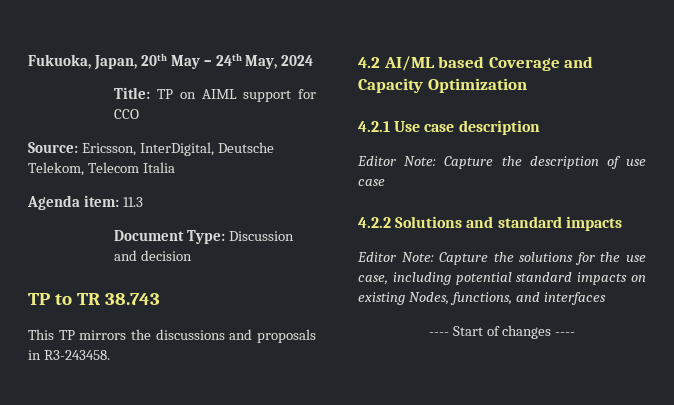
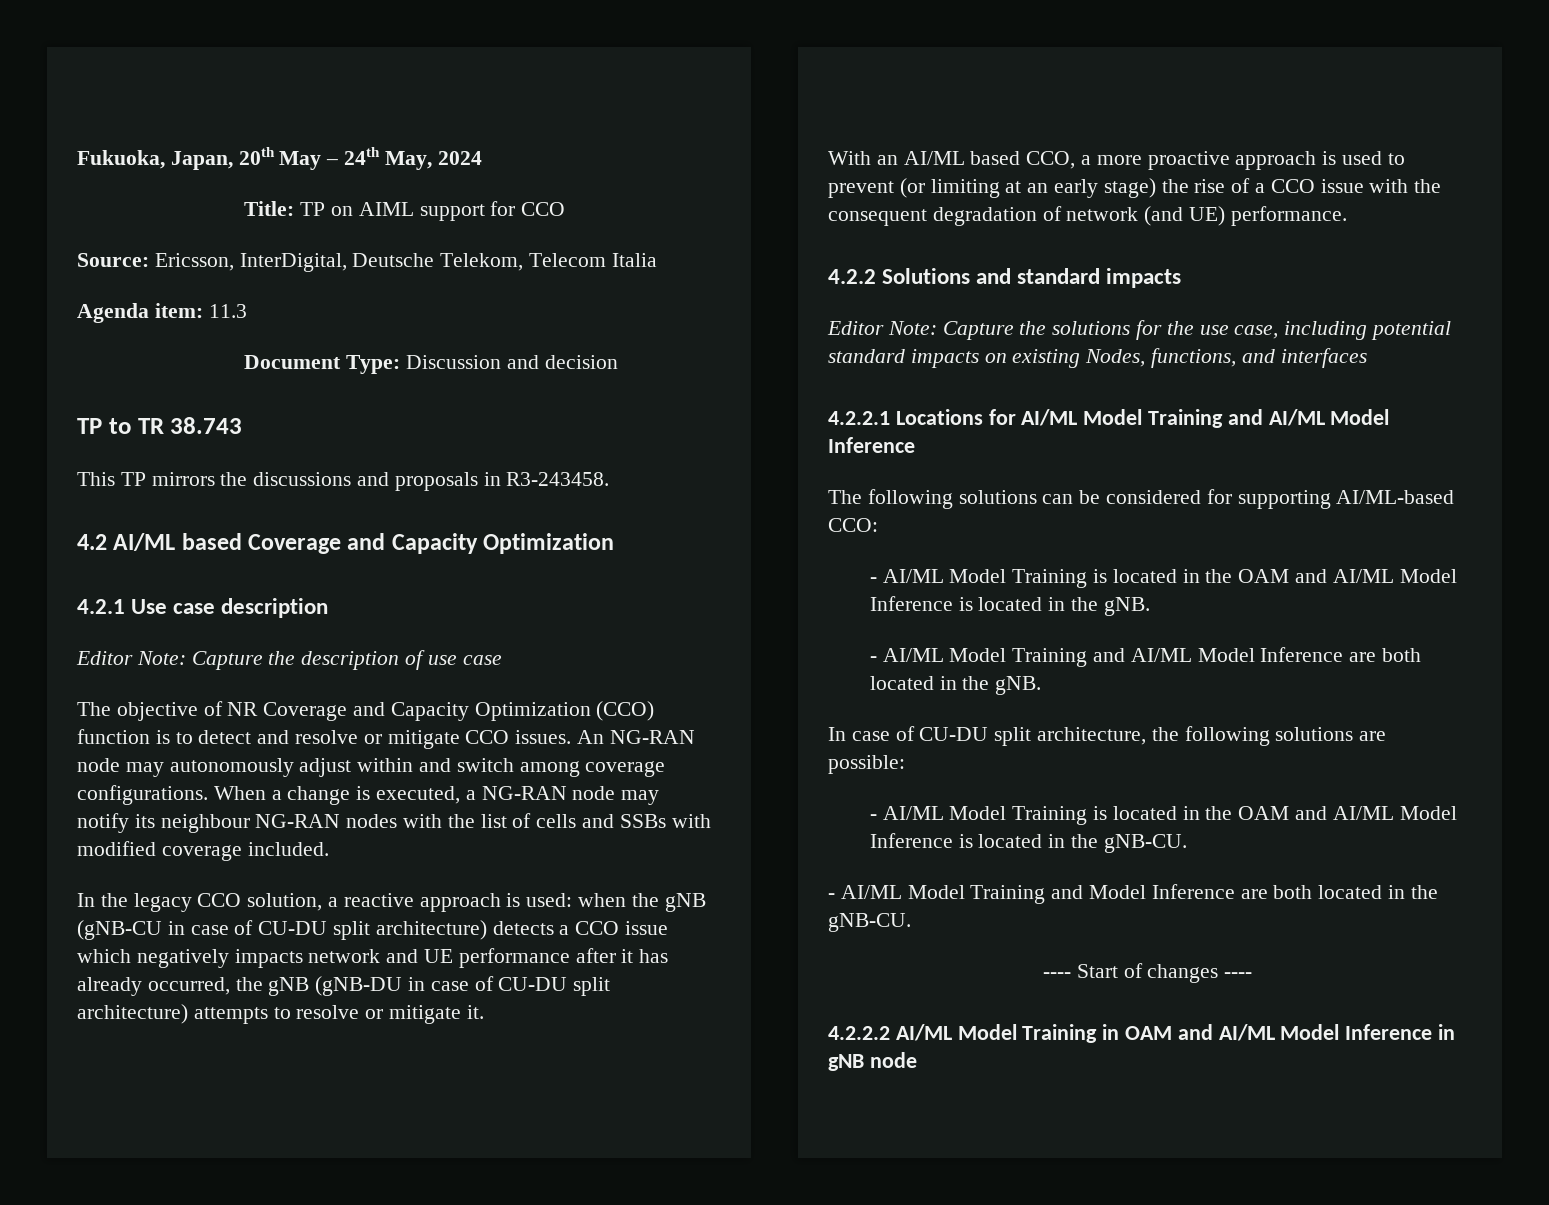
+ The objective of NR Coverage and Capacity Optimization (CCO) function is to detect and resolve or mitigate CCO issues. An NG-RAN node may autonomously adjust within and switch among coverage configurations. When a change is executed, a NG-RAN node may notify its neighbour NG-RAN nodes with the list of cells and SSBs with modified coverage included.
+ In the legacy CCO solution, a reactive approach is used: when the gNB (gNB-CU in case of CU-DU split architecture) detects a CCO issue which negatively impacts network and UE performance after it has already occurred, the gNB (gNB-DU in case of CU-DU split architecture) attempts to resolve or mitigate it.
+ With an AI/ML based CCO, a more proactive approach is used to prevent (or limiting at an early stage) the rise of a CCO issue with the consequent degradation of network (and UE) performance.
+ 4.2.2.1 Locations for AI/ML Model Training and AI/ML Model Inference
+ The following solutions can be considered for supporting AI/ML-based CCO:
+ - AI/ML Model Training is located in the OAM and AI/ML Model Inference is located in the gNB.
+ - AI/ML Model Training and AI/ML Model Inference are both located in the gNB.
+ In case of CU-DU split architecture, the following solutions are possible:
+ - AI/ML Model Training is located in the OAM and AI/ML Model Inference is located in the gNB-CU.
+ - AI/ML Model Training and Model Inference are both located in the gNB-CU.
+ 4.2.2.2 AI/ML Model Training in OAM and AI/ML Model Inference in gNB node

